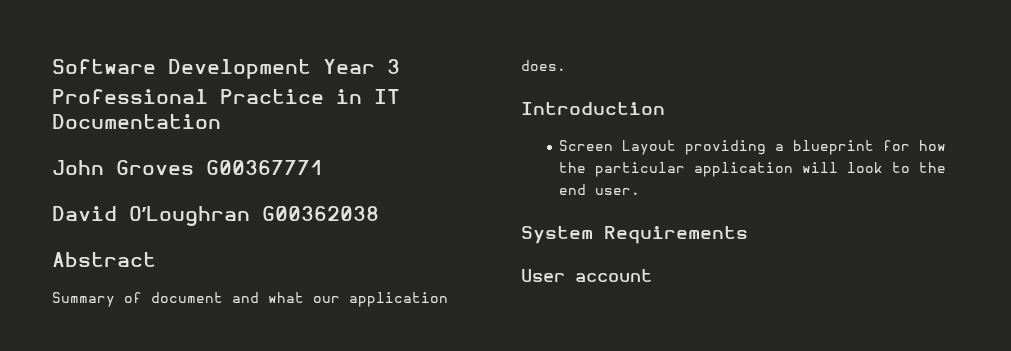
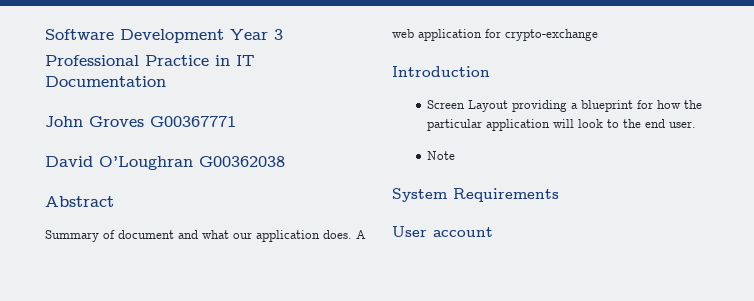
+ A web application for crypto-exchange
+ Note

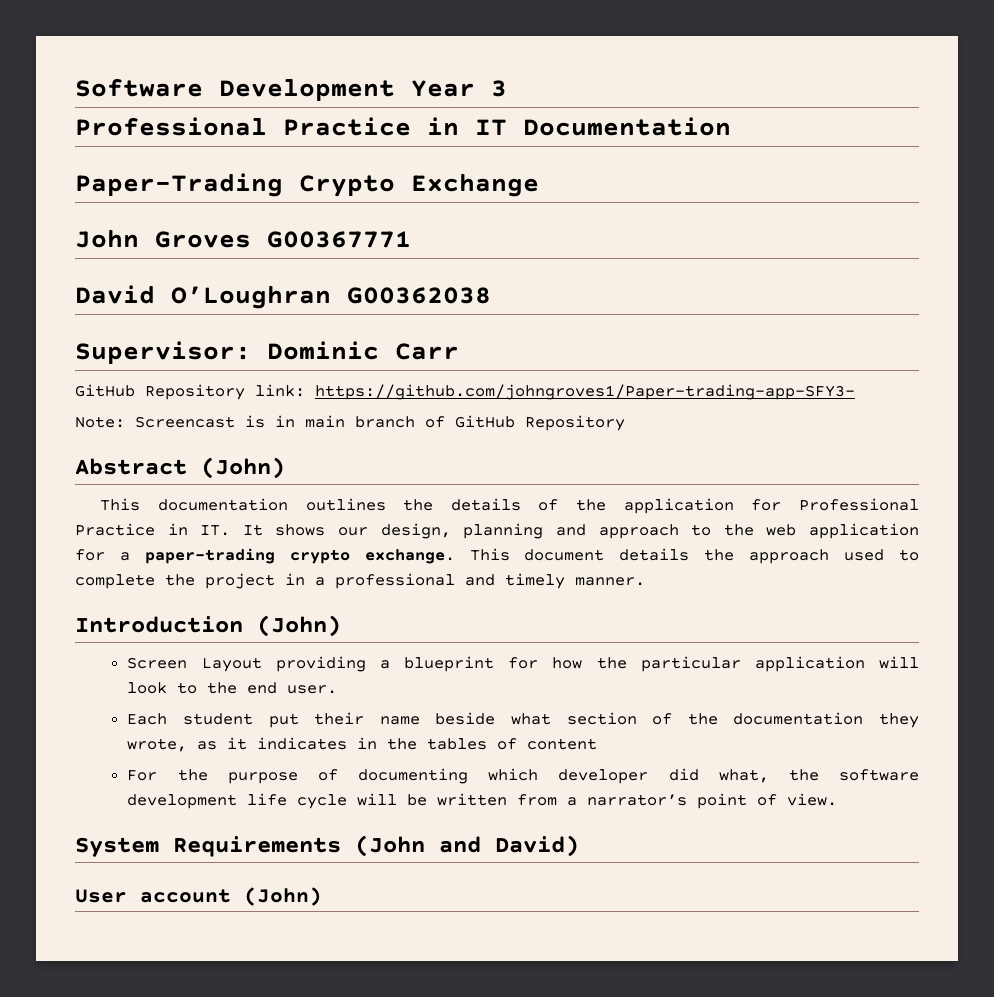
+ Paper-Trading Crypto Exchange
- Abstract
- Summary of document and what our application does. A web application for crypto-exchange
+ Supervisor: Dominic Carr
+ GitHub Repository link: https://github.com/johngroves1/Paper-trading-app-SFY3-
+ Note: Screencast is in main branch of GitHub Repository
+ Abstract (John)
+ This documentation outlines the details of the application for Professional Practice in IT. It shows our design, planning and approach to the web application for a paper-trading crypto exchange. This document details the approach used to complete the project in a professional and timely manner.
- Introduction
+ Introduction (John)
- Note
+ Each student put their name beside what section of the documentation they wrote, as it indicates in the tables of content
+ For the purpose of documenting which developer did what, the software development life cycle will be written from a narrator’s point of view.
- System Requirements
+ System Requirements (John and David)
- User account
+ User account (John)

